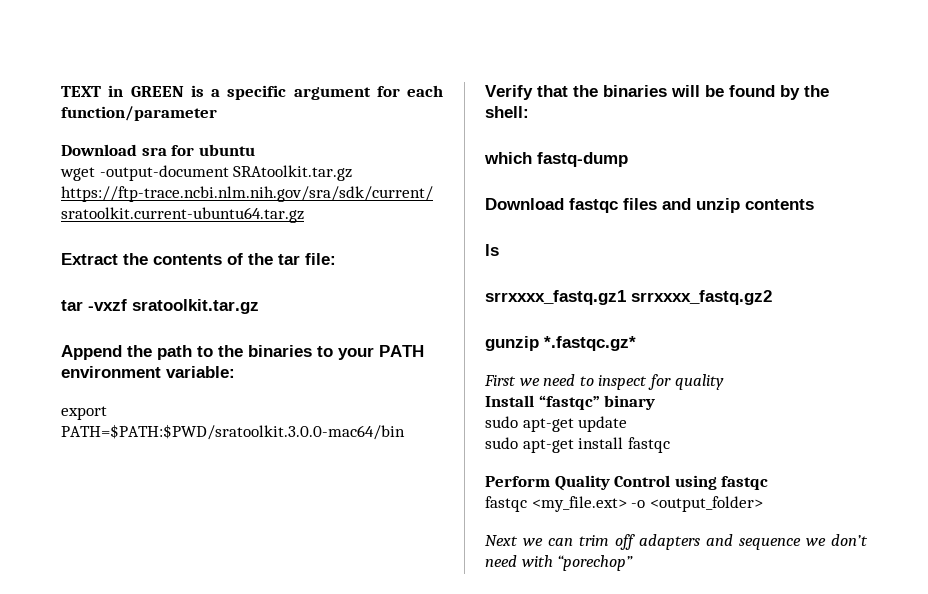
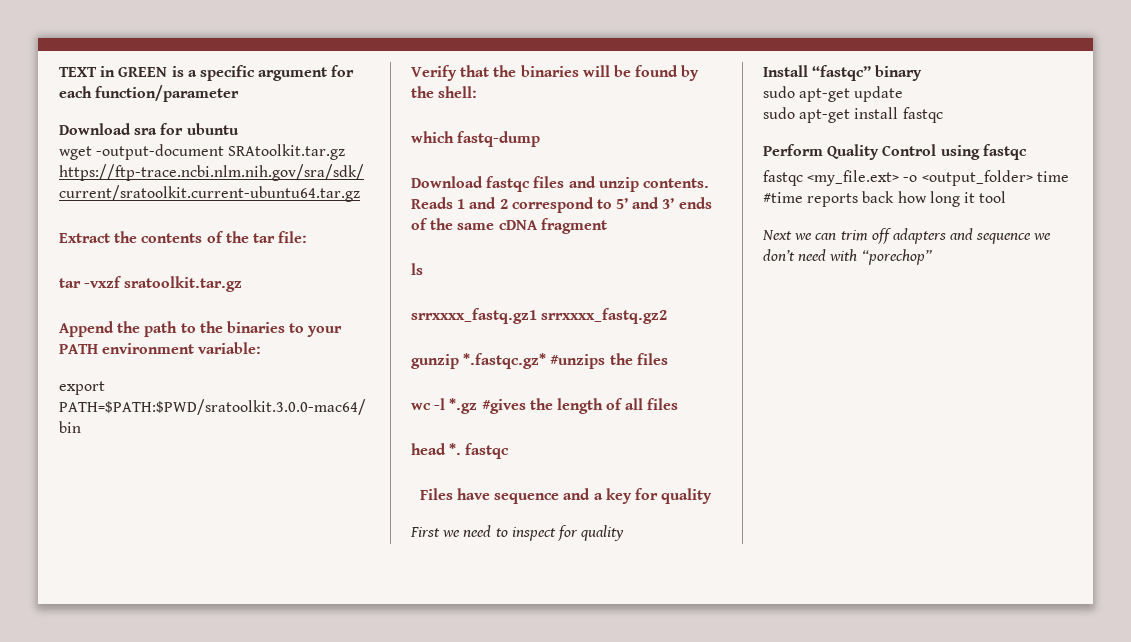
- Download fastqc files and unzip contents
+ Download fastqc files and unzip contents. Reads 1 and 2 correspond to 5’ and 3’ ends of the same cDNA fragment
- gunzip *.fastqc.gz*
+ gunzip *.fastqc.gz* #unzips the files
+ wc -l *.gz #gives the length of all files
+ head *. fastqc
+ Files have sequence and a key for quality
- fastqc <my_file.ext> -o <output_folder>
+ fastqc <my_file.ext> -o <output_folder> time #time reports back how long it tool

